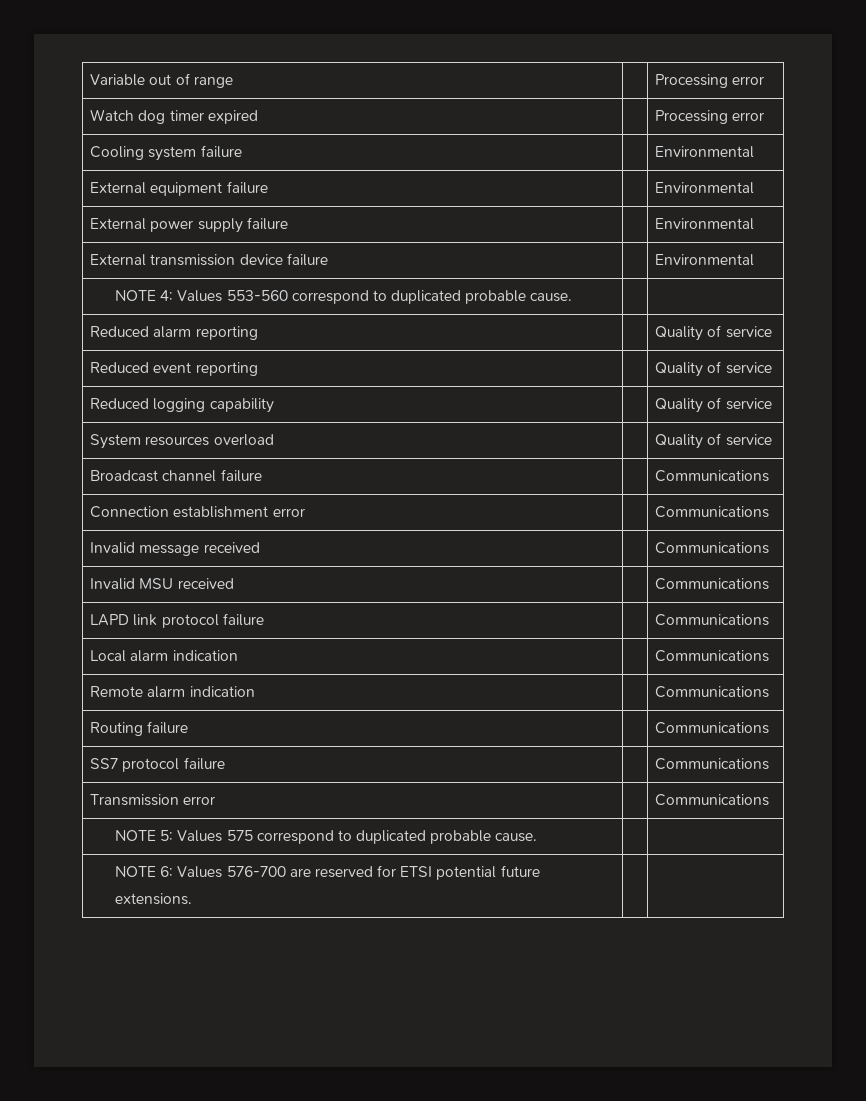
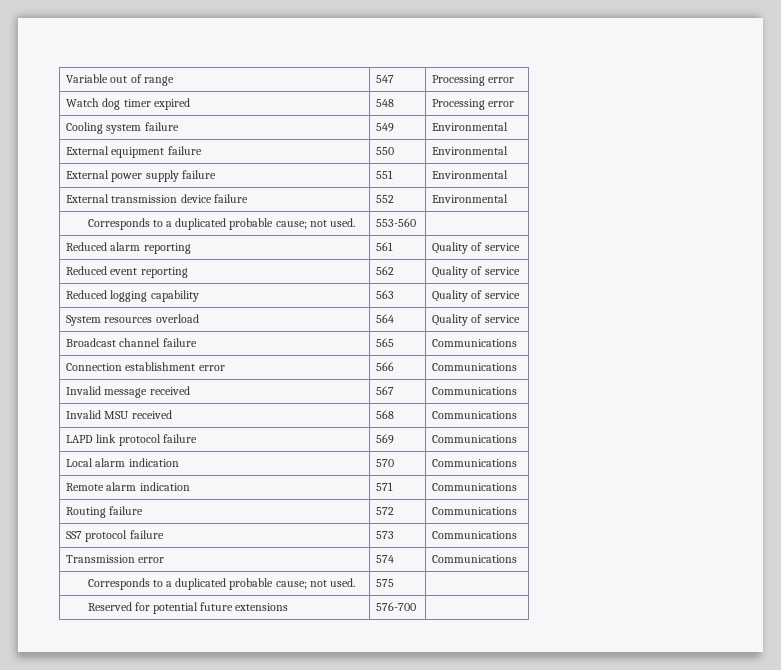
- Variable out of range | | Processing error
+ Variable out of range | 547 | Processing error
- Watch dog timer expired | | Processing error
+ Watch dog timer expired | 548 | Processing error
- Cooling system failure | | Environmental
+ Cooling system failure | 549 | Environmental
- External equipment failure | | Environmental
+ External equipment failure | 550 | Environmental
- External power supply failure | | Environmental
+ External power supply failure | 551 | Environmental
- External transmission device failure | | Environmental
- NOTE 4: Values 553-560 correspond to duplicated probable cause. | |
+ External transmission device failure | 552 | Environmental
+ Corresponds to a duplicated probable cause; not used. | 553-560 |
- Reduced alarm reporting | | Quality of service
+ Reduced alarm reporting | 561 | Quality of service
- Reduced event reporting | | Quality of service
+ Reduced event reporting | 562 | Quality of service
- Reduced logging capability | | Quality of service
+ Reduced logging capability | 563 | Quality of service
- System resources overload | | Quality of service
+ System resources overload | 564 | Quality of service
- Broadcast channel failure | | Communications
+ Broadcast channel failure | 565 | Communications
- Connection establishment error | | Communications
+ Connection establishment error | 566 | Communications
- Invalid message received | | Communications
+ Invalid message received | 567 | Communications
- Invalid MSU received | | Communications
+ Invalid MSU received | 568 | Communications
- LAPD link protocol failure | | Communications
+ LAPD link protocol failure | 569 | Communications
- Local alarm indication | | Communications
+ Local alarm indication | 570 | Communications
- Remote alarm indication | | Communications
+ Remote alarm indication | 571 | Communications
- Routing failure | | Communications
+ Routing failure | 572 | Communications
- SS7 protocol failure | | Communications
+ SS7 protocol failure | 573 | Communications
- Transmission error | | Communications
- NOTE 5: Values 575 correspond to duplicated probable cause. | |
- NOTE 6: Values 576-700 are reserved for ETSI potential future extensions. | |
+ Transmission error | 574 | Communications
+ Corresponds to a duplicated probable cause; not used. | 575 |
+ Reserved for potential future extensions | 576-700 |

